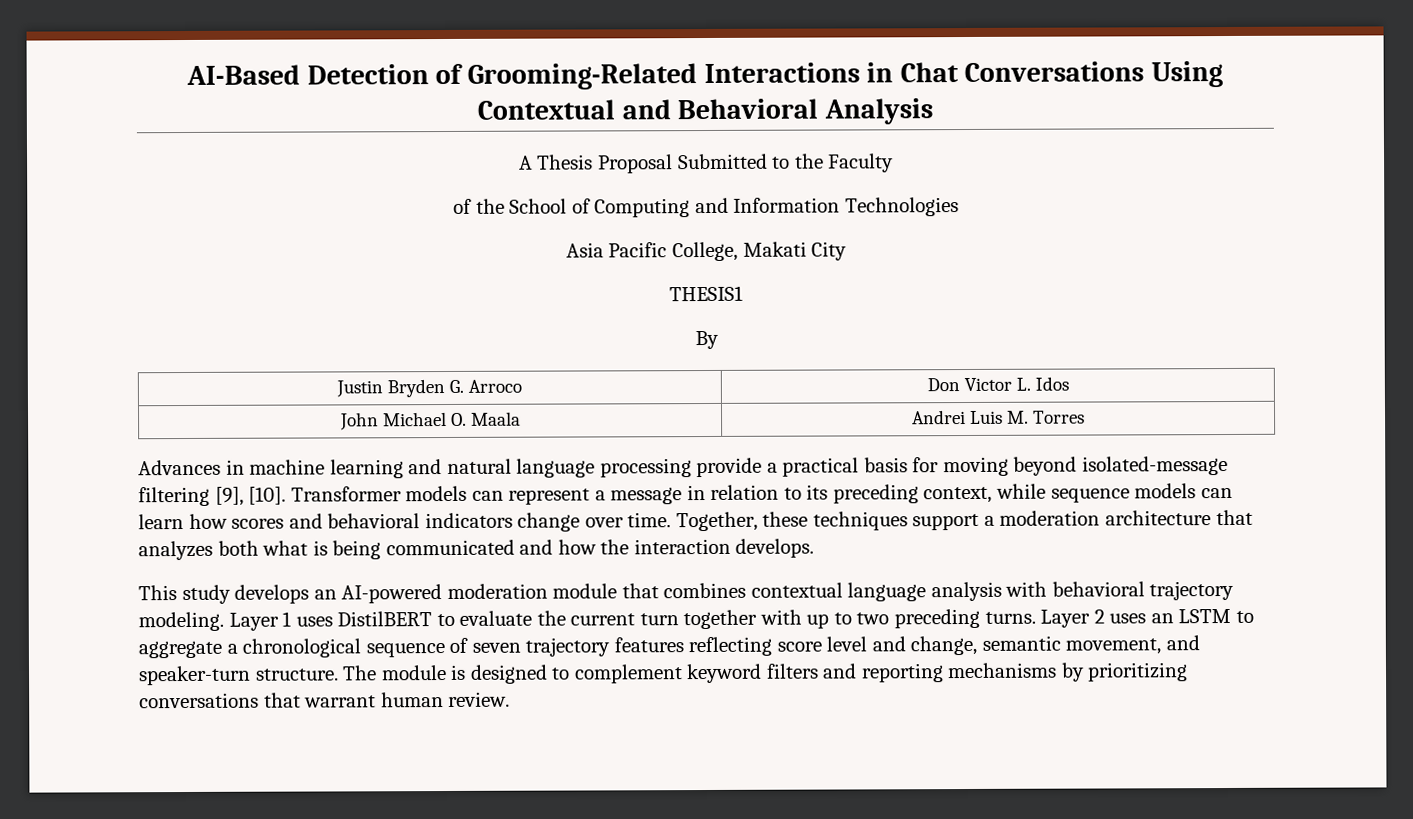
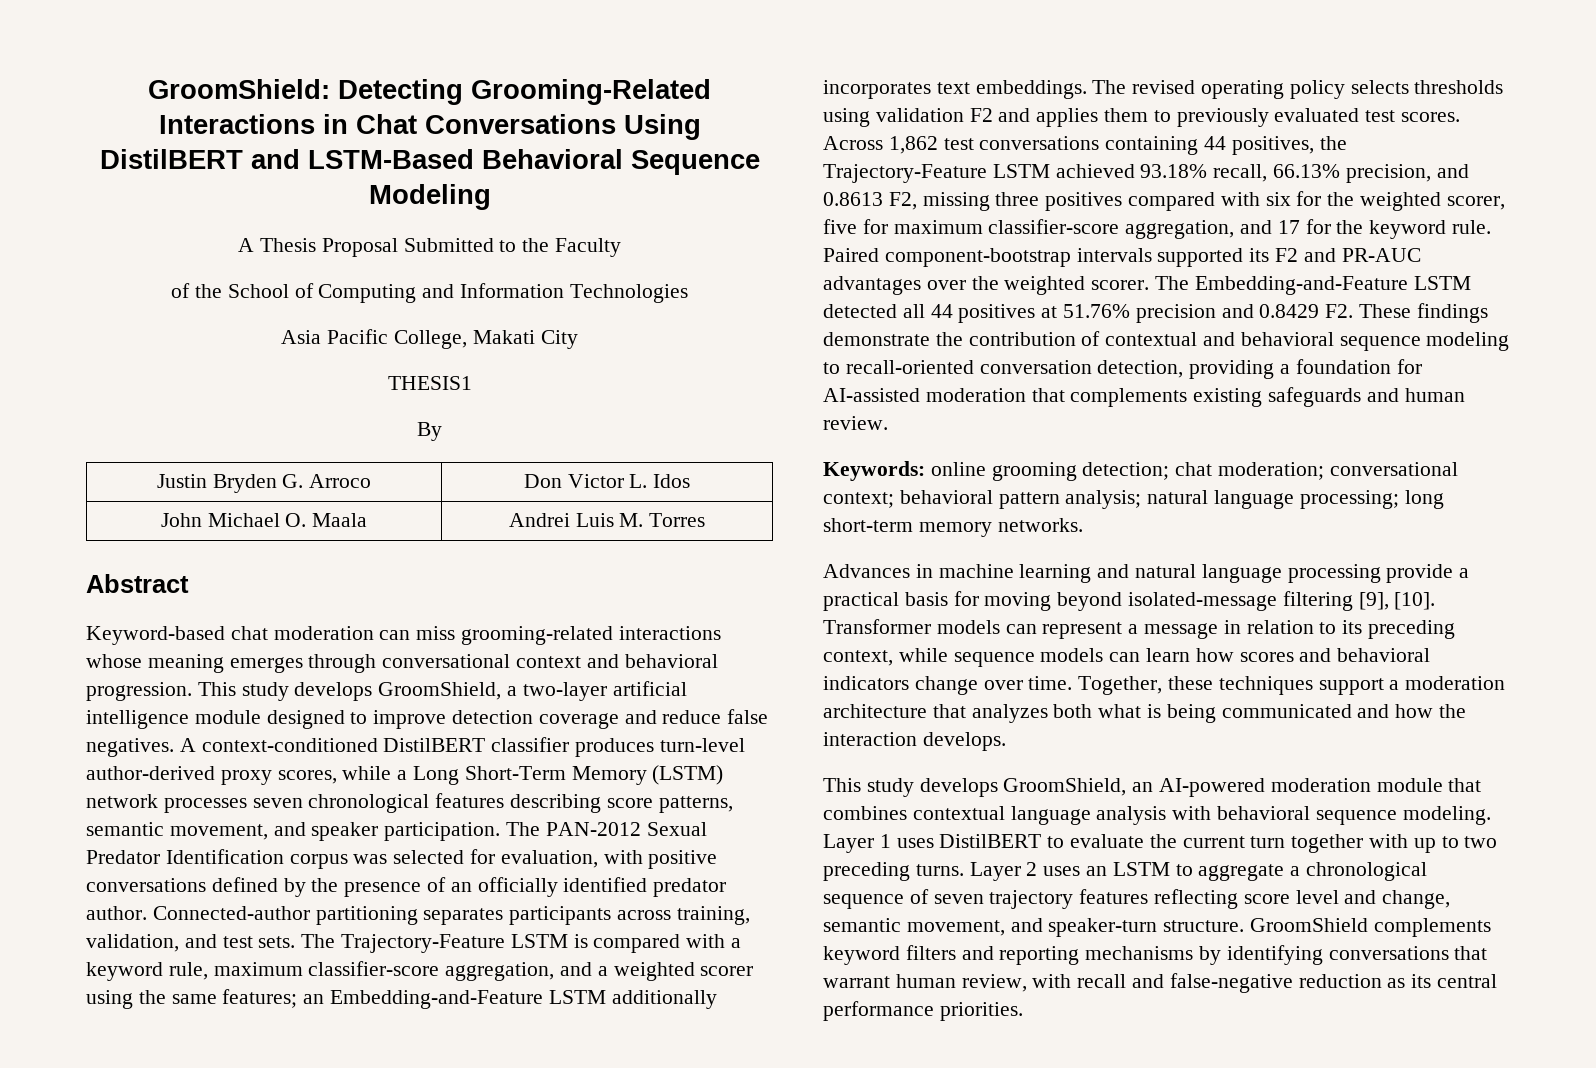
- AI-Based Detection of Grooming-Related Interactions in Chat Conversations Using Contextual and Behavioral Analysis
+ GroomShield: Detecting Grooming-Related Interactions in Chat Conversations Using DistilBERT and LSTM-Based Behavioral Sequence Modeling
+ Abstract
+ Keyword-based chat moderation can miss grooming-related interactions whose meaning emerges through conversational context and behavioral progression. This study develops GroomShield, a two-layer artificial intelligence module designed to improve detection coverage and reduce false negatives. A context-conditioned DistilBERT classifier produces turn-level author-derived proxy scores, while a Long Short-Term Memory (LSTM) network processes seven chronological features describing score patterns, semantic movement, and speaker participation. The PAN-2012 Sexual Predator Identification corpus was selected for evaluation, with positive conversations defined by the presence of an officially identified predator author. Connected-author partitioning separates participants across training, validation, and test sets. The Trajectory-Feature LSTM is compared with a keyword rule, maximum classifier-score aggregation, and a weighted scorer using the same features; an Embedding-and-Feature LSTM additionally incorporates text embeddings. The revised operating policy selects thresholds using validation F2 and applies them to previously evaluated test scores. Across 1,862 test conversations containing 44 positives, the Trajectory-Feature LSTM achieved 93.18% recall, 66.13% precision, and 0.8613 F2, missing three positives compared with six for the weighted scorer, five for maximum classifier-score aggregation, and 17 for the keyword rule. Paired component-bootstrap intervals supported its F2 and PR-AUC advantages over the weighted scorer. The Embedding-and-Feature LSTM detected all 44 positives at 51.76% precision and 0.8429 F2. These findings demonstrate the contribution of contextual and behavioral sequence modeling to recall-oriented conversation detection, providing a foundation for AI-assisted moderation that complements existing safeguards and human review.
+ Keywords: online grooming detection; chat moderation; conversational context; behavioral pattern analysis; natural language processing; long short-term memory networks.
- This study develops an AI-powered moderation module that combines contextual language analysis with behavioral trajectory modeling.
+ This study develops GroomShield, an AI-powered moderation module that combines contextual language analysis with behavioral sequence modeling.
- The module is designed to complement keyword filters and reporting mechanisms by prioritizing conversations that warrant human review.
+ GroomShield complements keyword filters and reporting mechanisms by identifying conversations that warrant human review, with recall and false-negative reduction as its central performance priorities.

